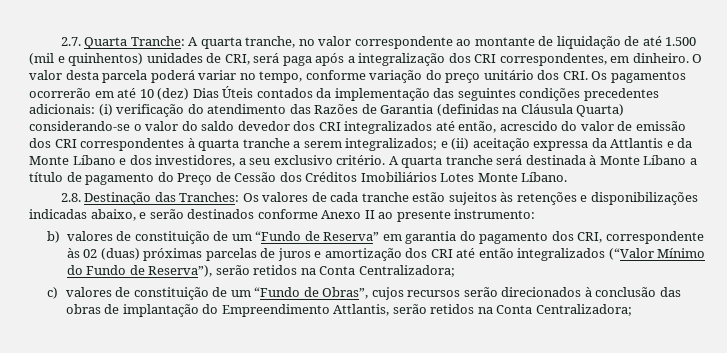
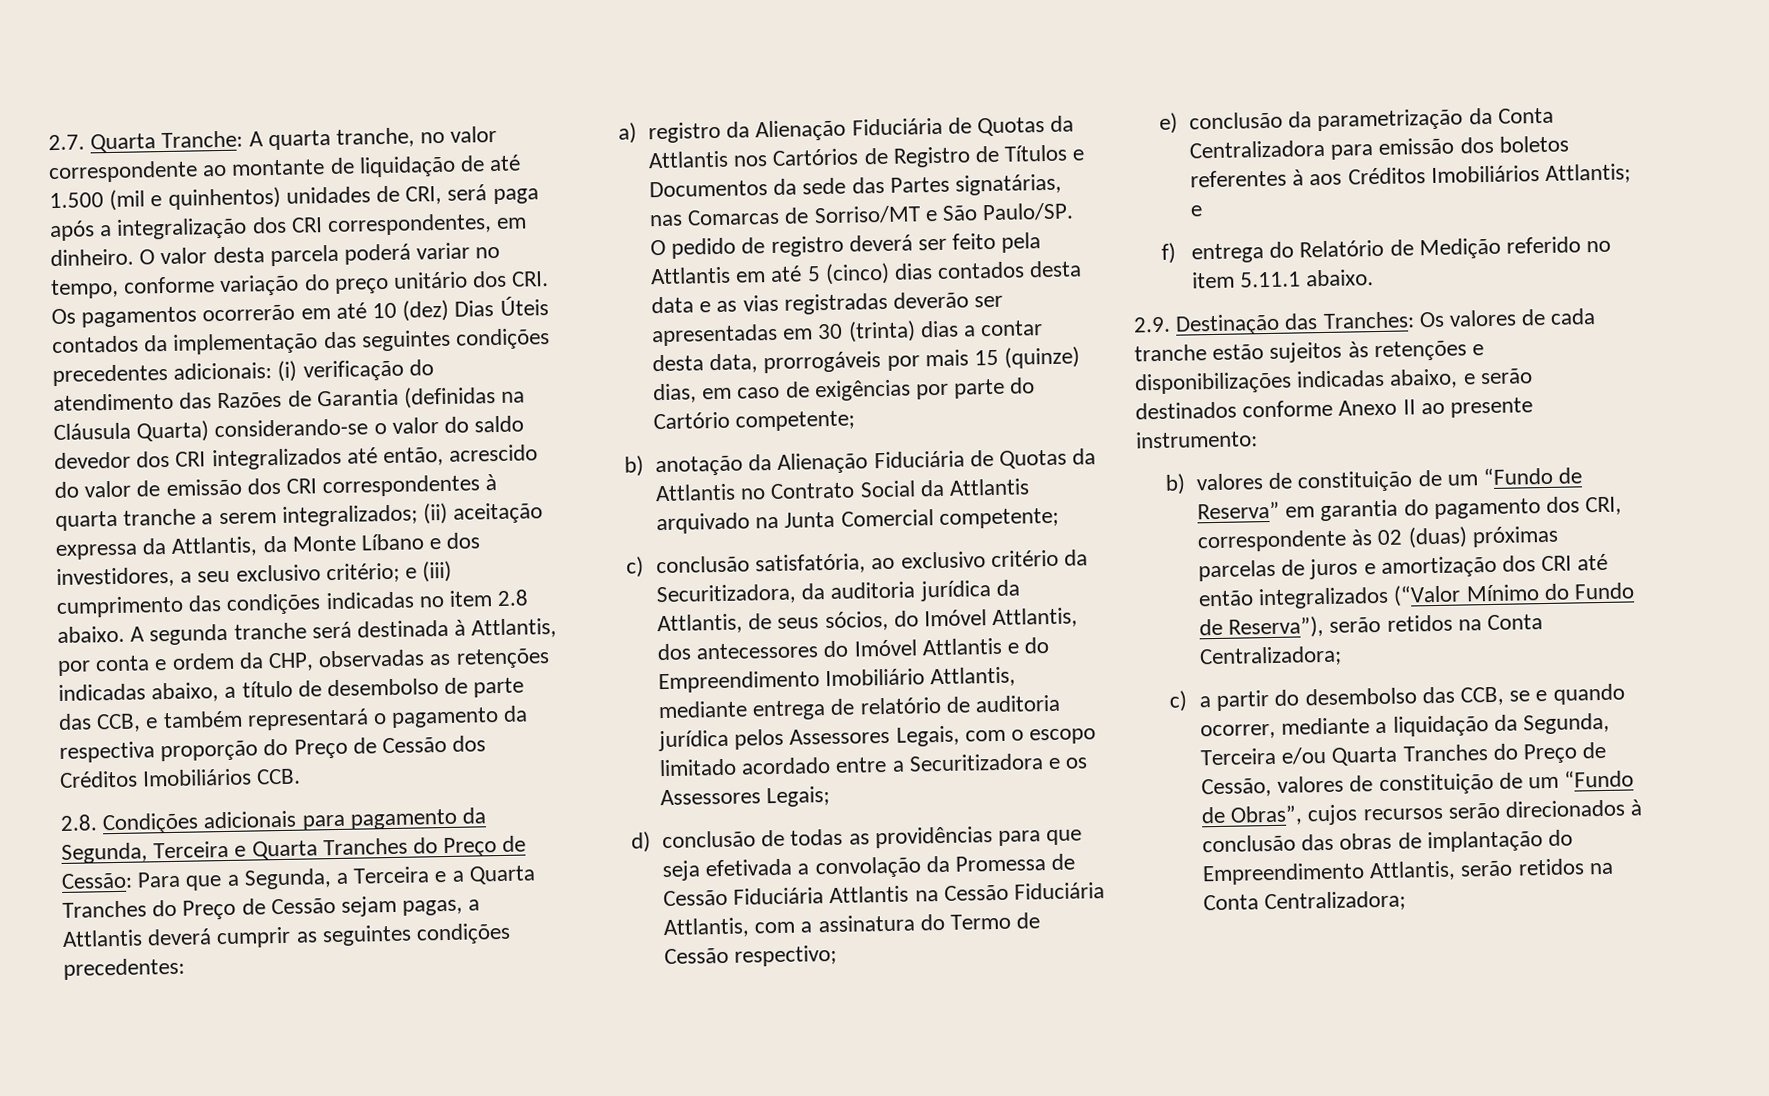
- e (ii) aceitação expressa da Attlantis e da Monte Líbano e dos investidores, a seu exclusivo critério. A quarta tranche será destinada à Monte Líbano a título de pagamento do Preço de Cessão dos Créditos Imobiliários Lotes Monte Líbano.
- 2.8. Destinação das Tranches:
+ (ii) aceitação expressa da Attlantis, da Monte Líbano e dos investidores, a seu exclusivo critério; e (iii) cumprimento das condições indicadas no item 2.8 abaixo. A segunda tranche será destinada à Attlantis, por conta e ordem da CHP, observadas as retenções indicadas abaixo, a título de desembolso de parte das CCB, e também representará o pagamento da respectiva proporção do Preço de Cessão dos Créditos Imobiliários CCB.
+ 2.8. Condições adicionais para pagamento da Segunda, Terceira e Quarta Tranches do Preço de Cessão: Para que a Segunda, a Terceira e a Quarta Tranches do Preço de Cessão sejam pagas, a Attlantis deverá cumprir as seguintes condições precedentes:
+ a) registro da Alienação Fiduciária de Quotas da Attlantis nos Cartórios de Registro de Títulos e Documentos da sede das Partes signatárias, nas Comarcas de Sorriso/MT e São Paulo/SP. O pedido de registro deverá ser feito pela Attlantis em até 5 (cinco) dias contados desta data e as vias registradas deverão ser apresentadas em 30 (trinta) dias a contar desta data, prorrogáveis por mais 15 (quinze) dias, em caso de exigências por parte do Cartório competente;
+ b) anotação da Alienação Fiduciária de Quotas da Attlantis no Contrato Social da Attlantis arquivado na Junta Comercial competente;
+ c) conclusão satisfatória, ao exclusivo critério da Securitizadora, da auditoria jurídica da Attlantis, de seus sócios, do Imóvel Attlantis, dos antecessores do Imóvel Attlantis e do Empreendimento Imobiliário Attlantis, mediante entrega de relatório de auditoria jurídica pelos Assessores Legais, com o escopo limitado acordado entre a Securitizadora e os Assessores Legais;
+ d) conclusão de todas as providências para que seja efetivada a convolação da Promessa de Cessão Fiduciária Attlantis na Cessão Fiduciária Attlantis, com a assinatura do Termo de Cessão respectivo;
+ e) conclusão da parametrização da Conta Centralizadora para emissão dos boletos referentes à aos Créditos Imobiliários Attlantis; e
+ f) entrega do Relatório de Medição referido no item 5.11.1 abaixo.
+ 2.9. Destinação das Tranches:
- c) valores de constituição de um “Fundo de Obras”, cujos recursos serão direcionados à conclusão das obras de implantação do Empreendimento Attlantis, serão retidos na Conta Centralizadora;
+ c) a partir do desembolso das CCB, se e quando ocorrer, mediante a liquidação da Segunda, Terceira e/ou Quarta Tranches do Preço de Cessão, valores de constituição de um “Fundo de Obras”, cujos recursos serão direcionados à conclusão das obras de implantação do Empreendimento Attlantis, serão retidos na Conta Centralizadora;

